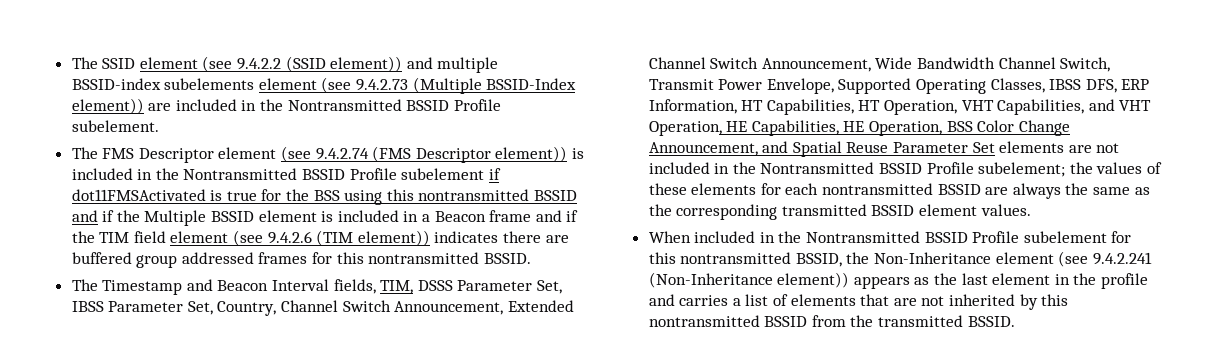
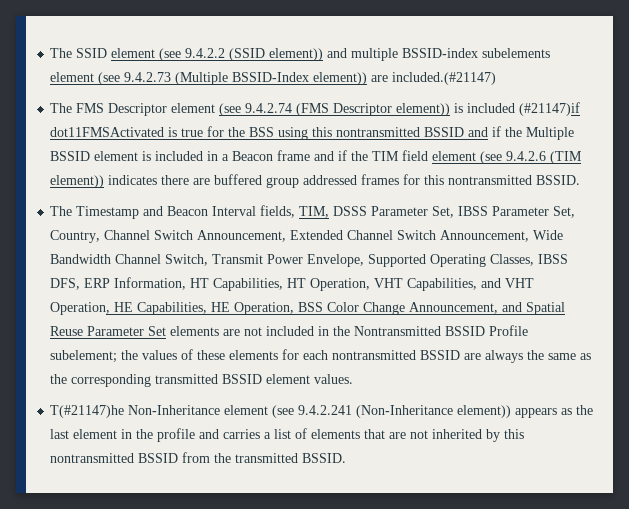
- The SSID element (see 9.4.2.2 (SSID element)) and multiple BSSID-index subelements element (see 9.4.2.73 (Multiple BSSID-Index element)) are included in the Nontransmitted BSSID Profile subelement.
+ The SSID element (see 9.4.2.2 (SSID element)) and multiple BSSID-index subelements element (see 9.4.2.73 (Multiple BSSID-Index element)) are included.(#21147)
- The FMS Descriptor element (see 9.4.2.74 (FMS Descriptor element)) is included in the Nontransmitted BSSID Profile subelement if dot11FMSActivated is true for the BSS using this nontransmitted BSSID and if the Multiple BSSID element is included in a Beacon frame and if the TIM field element (see 9.4.2.6 (TIM element)) indicates there are buffered group addressed frames for this nontransmitted BSSID.
+ The FMS Descriptor element (see 9.4.2.74 (FMS Descriptor element)) is included (#21147)if dot11FMSActivated is true for the BSS using this nontransmitted BSSID and if the Multiple BSSID element is included in a Beacon frame and if the TIM field element (see 9.4.2.6 (TIM element)) indicates there are buffered group addressed frames for this nontransmitted BSSID.
- When included in the Nontransmitted BSSID Profile subelement for this nontransmitted BSSID, the Non-Inheritance element (see 9.4.2.241 (Non-Inheritance element)) appears as the last element in the profile and carries a list of elements that are not inherited by this nontransmitted BSSID from the transmitted BSSID.
+ T(#21147)he Non-Inheritance element (see 9.4.2.241 (Non-Inheritance element)) appears as the last element in the profile and carries a list of elements that are not inherited by this nontransmitted BSSID from the transmitted BSSID.

